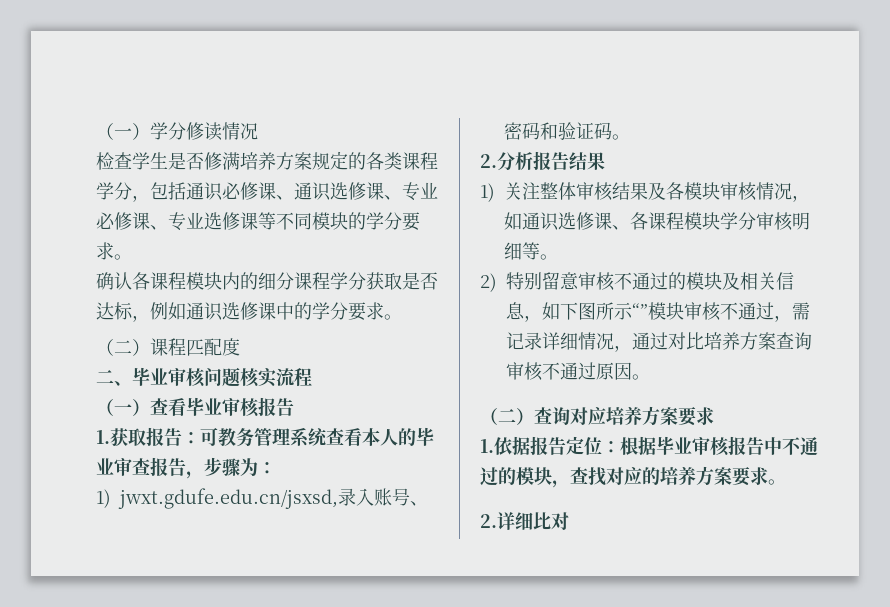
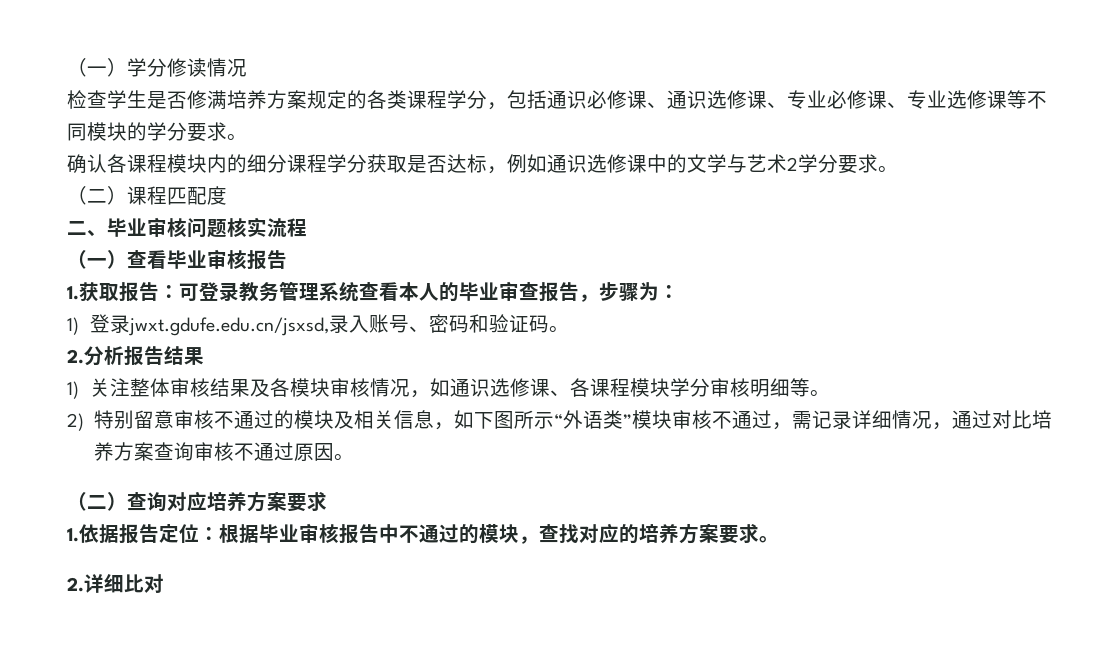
- 确认各课程模块内的细分课程学分获取是否达标，例如通识选修课中的学分要求。
+ 确认各课程模块内的细分课程学分获取是否达标，例如通识选修课中的文学与艺术2学分要求。
- 1.获取报告：可教务管理系统查看本人的毕业审查报告，步骤为：
+ 1.获取报告：可登录教务管理系统查看本人的毕业审查报告，步骤为：
- 1) jwxt.gdufe.edu.cn/jsxsd,录入账号、密码和验证码。
+ 1)登录jwxt.gdufe.edu.cn/jsxsd,录入账号、密码和验证码。
- 2)特别留意审核不通过的模块及相关信息，如下图所示“”模块审核不通过，需记录详细情况，通过对比培养方案查询审核不通过原因。
+ 2)特别留意审核不通过的模块及相关信息，如下图所示“外语类”模块审核不通过，需记录详细情况，通过对比培养方案查询审核不通过原因。

